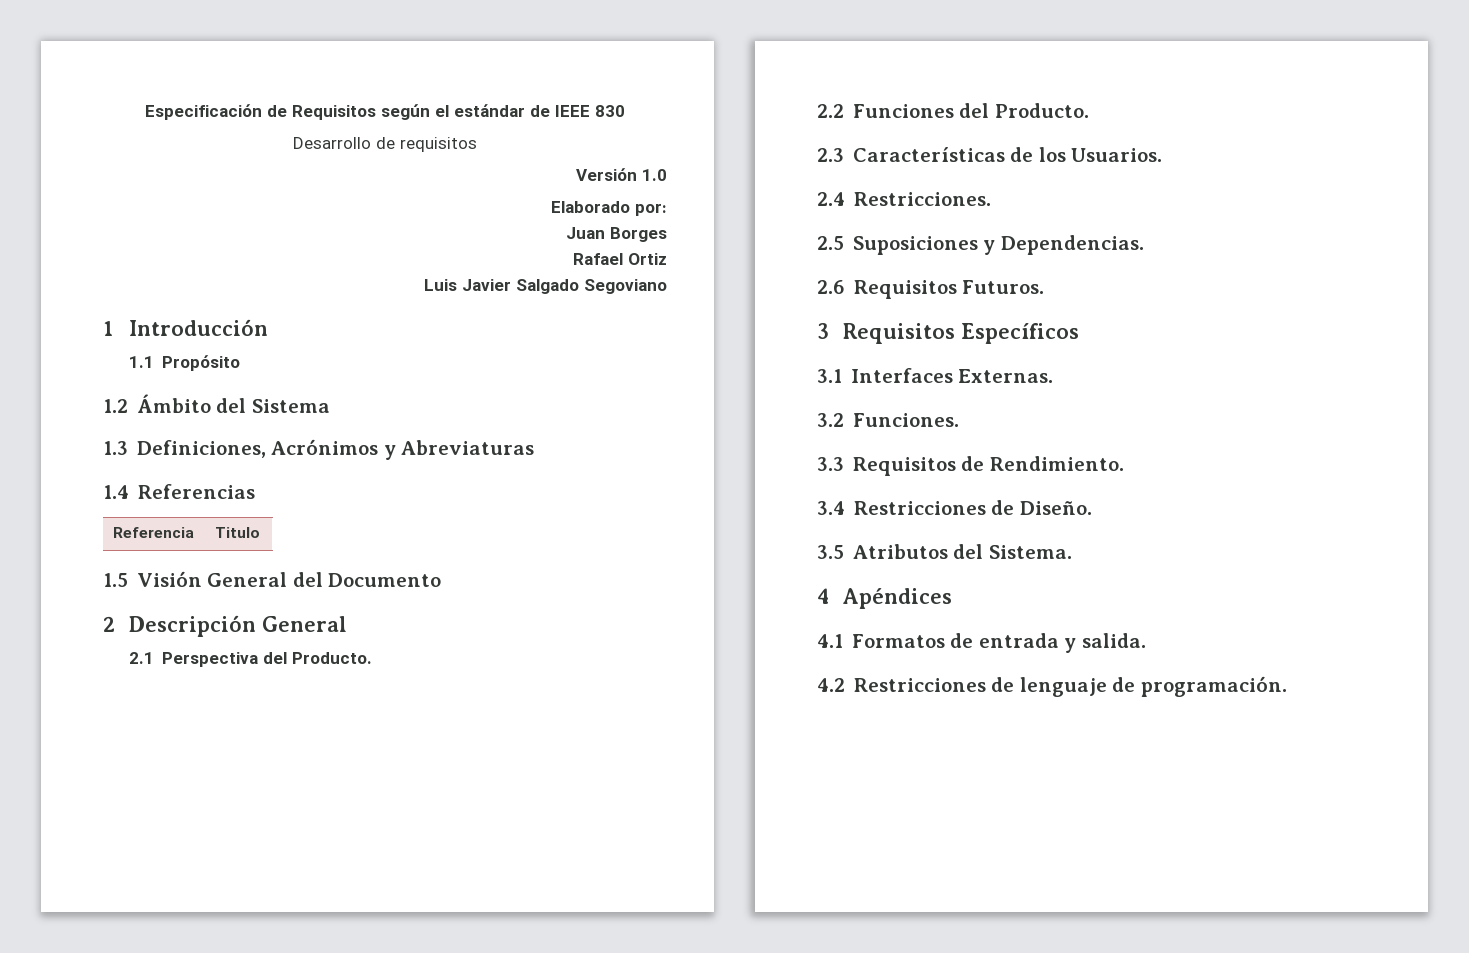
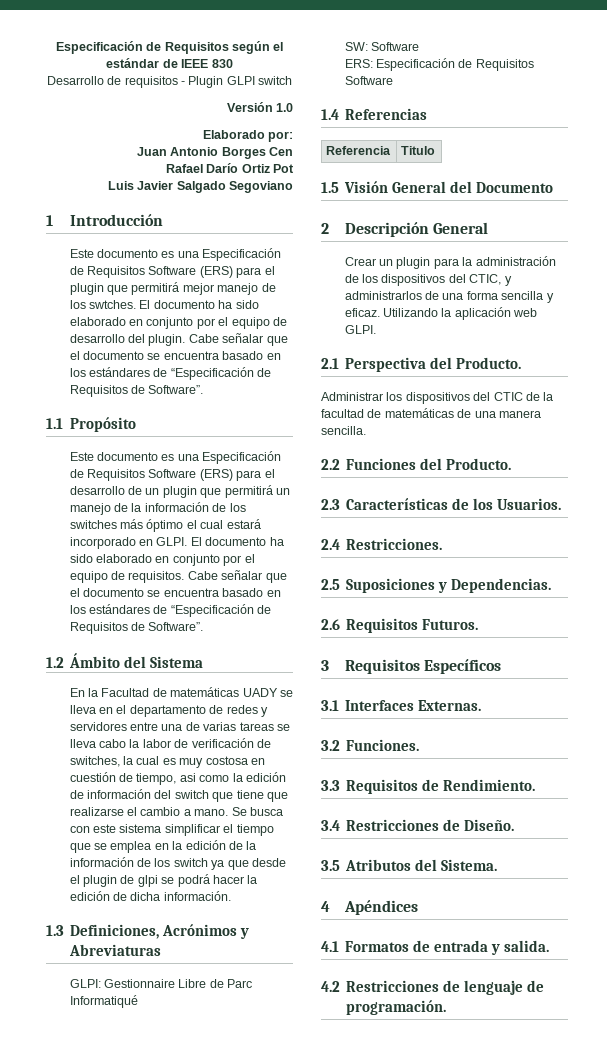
- Desarrollo de requisitos
+ Desarrollo de requisitos - Plugin GLPI switch
- Juan Borges
+ Juan Antonio Borges Cen
- Rafael Ortiz
+ Rafael Darío Ortiz Pot
+ Este documento es una Especificación de Requisitos Software (ERS) para el plugin que permitirá mejor manejo de los swtches. El documento ha sido elaborado en conjunto por el equipo de desarrollo del plugin. Cabe señalar que el documento se encuentra basado en los estándares de “Especificación de Requisitos de Software”.
  1.1 Propósito
+ Este documento es una Especificación de Requisitos Software (ERS) para el desarrollo de un plugin que permitirá un manejo de la información de los switches más óptimo el cual estará incorporado en GLPI. El documento ha sido elaborado en conjunto por el equipo de requisitos. Cabe señalar que el documento se encuentra basado en los estándares de “Especificación de Requisitos de Software”.
  1.2 Ámbito del Sistema
+ En la Facultad de matemáticas UADY se lleva en el departamento de redes y servidores entre una de varias tareas se lleva cabo la labor de verificación de switches, la cual es muy costosa en cuestión de tiempo, asi como la edición de información del switch que tiene que realizarse el cambio a mano. Se busca con este sistema simplificar el tiempo que se emplea en la edición de la información de los switch ya que desde el plugin de glpi se podrá hacer la edición de dicha información.
+ GLPI: Gestionnaire Libre de Parc Informatiqué
+ SW: Software
+ ERS: Especificación de Requisitos Software
+ Crear un plugin para la administración de los dispositivos del CTIC, y administrarlos de una forma sencilla y eficaz. Utilizando la aplicación web GLPI.
  2.1 Perspectiva del Producto.
+ Administrar los dispositivos del CTIC de la facultad de matemáticas de una manera sencilla.

